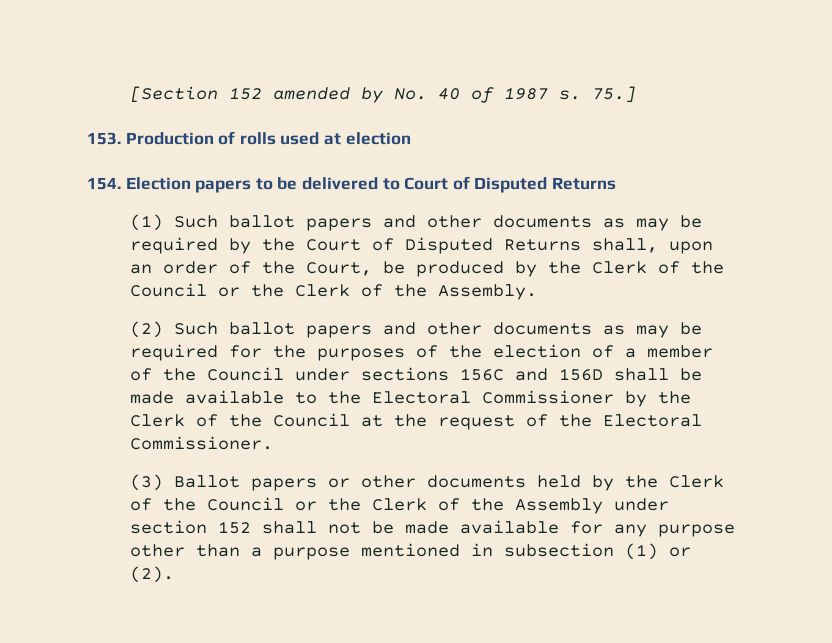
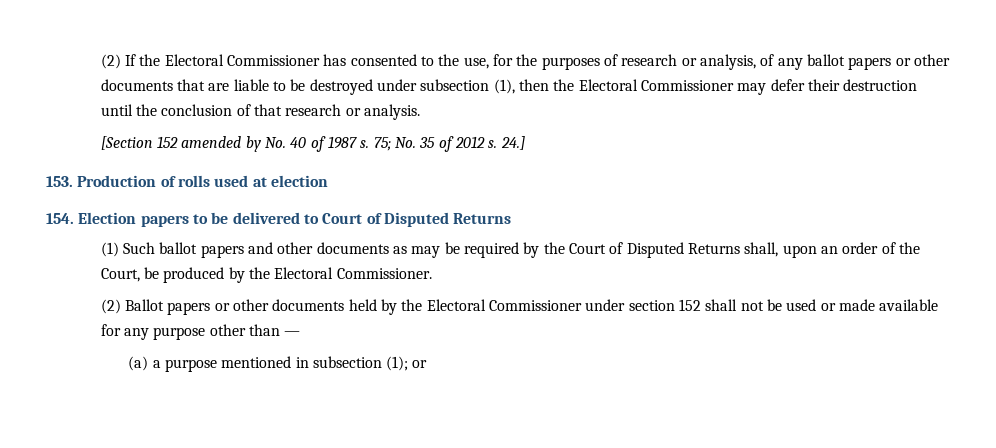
+ (2) If the Electoral Commissioner has consented to the use, for the purposes of research or analysis, of any ballot papers or other documents that are liable to be destroyed under subsection (1), then the Electoral Commissioner may defer their destruction until the conclusion of that research or analysis.
- 75.]
+ 75; No. 35 of 2012 s. 24.]
- (1) Such ballot papers and other documents as may be required by the Court of Disputed Returns shall, upon an order of the Court, be produced by the Clerk of the Council or the Clerk of the Assembly.
- (2) Such ballot papers and other documents as may be required for the purposes of the election of a member of the Council under sections 156C and 156D shall be made available to the Electoral Commissioner by the Clerk of the Council at the request of the Electoral Commissioner.
+ (1) Such ballot papers and other documents as may be required by the Court of Disputed Returns shall, upon an order of the Court, be produced by the Electoral Commissioner.
- (3) Ballot papers or other documents held by the Clerk of the Council or the Clerk of the Assembly under section 152 shall not be made available for any purpose other than a purpose mentioned in subsection (1) or (2).
+ (2) Ballot papers or other documents held by the Electoral Commissioner under section 152 shall not be used or made available for any purpose other than —
+ (a) a purpose mentioned in subsection (1); or

